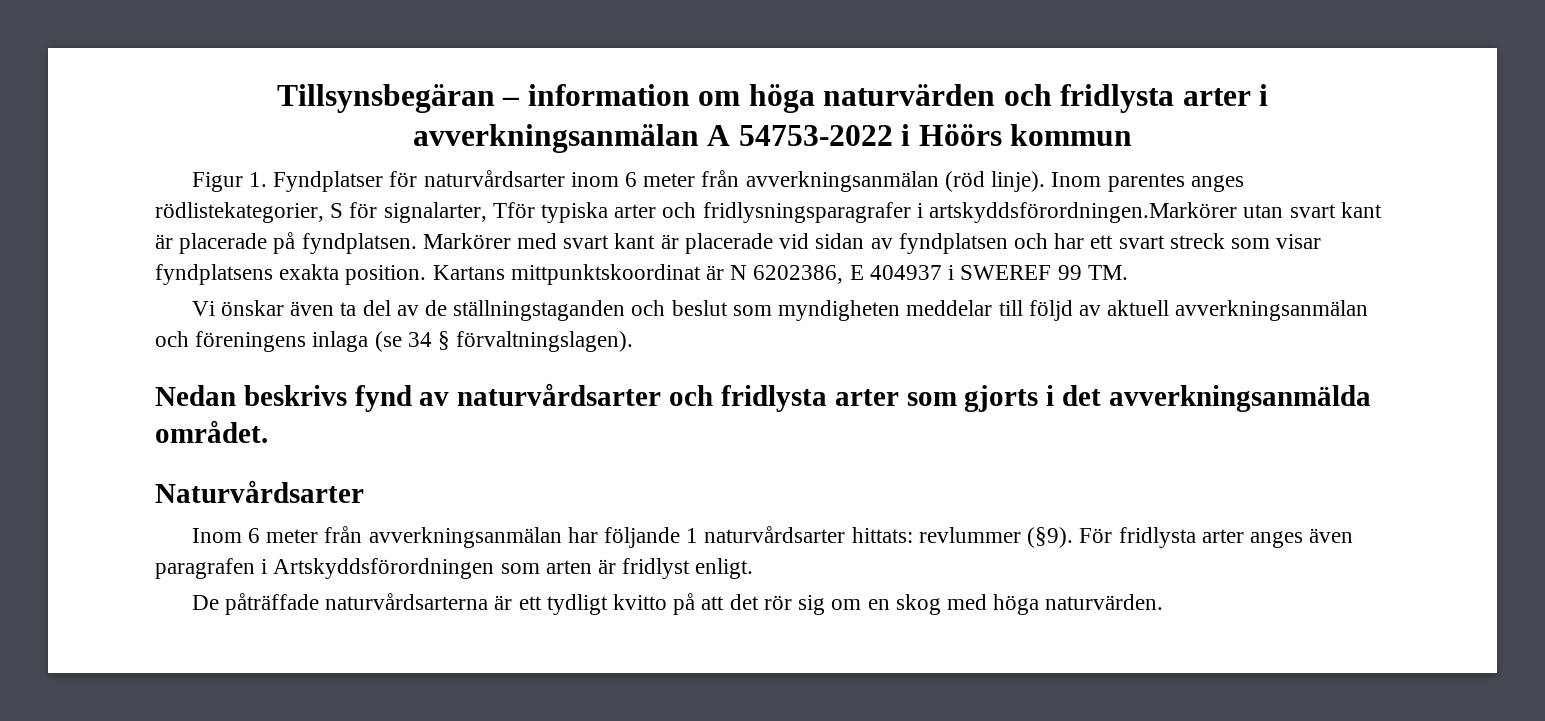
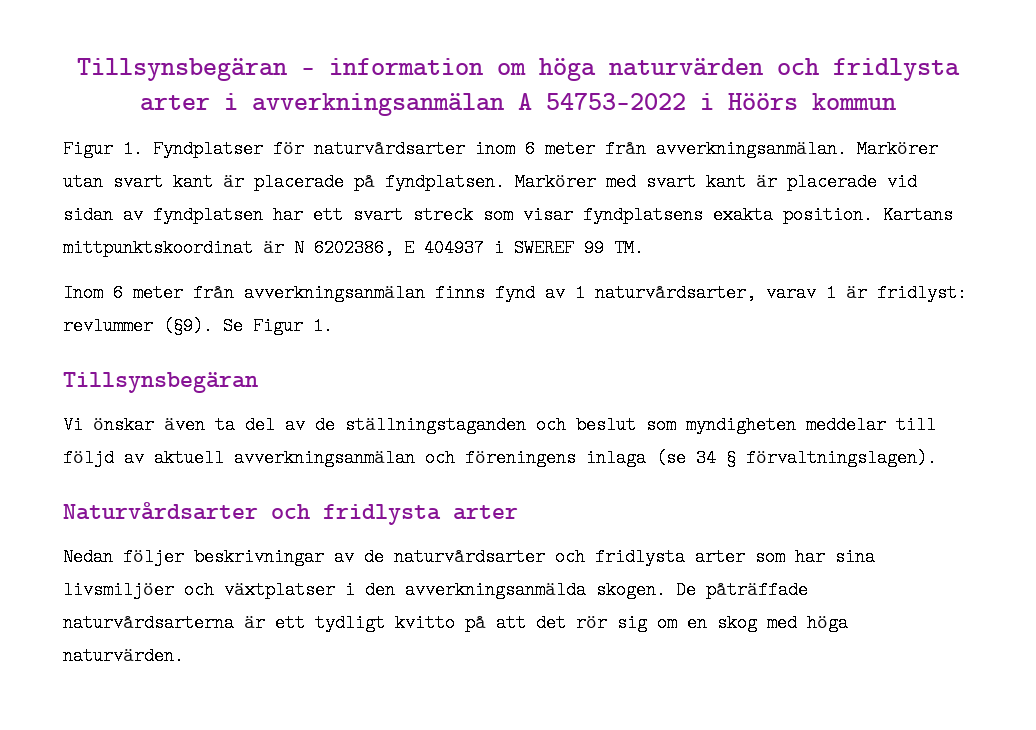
- Figur 1. Fyndplatser för naturvårdsarter inom 6 meter från avverkningsanmälan (röd linje). Inom parentes anges rödlistekategorier, S för signalarter, Tför typiska arter och fridlysningsparagrafer i artskyddsförordningen.Markörer utan svart kant är placerade på fyndplatsen.
+ Figur 1. Fyndplatser för naturvårdsarter inom 6 meter från avverkningsanmälan. Markörer utan svart kant är placerade på fyndplatsen.
- Markörer med svart kant är placerade vid sidan av fyndplatsen och har ett svart streck som visar fyndplatsens exakta position.
+ Markörer med svart kant är placerade vid sidan av fyndplatsen har ett svart streck som visar fyndplatsens exakta position.
+ Inom 6 meter från avverkningsanmälan finns fynd av 1 naturvårdsarter, varav 1 är fridlyst: revlummer (§9). Se Figur 1.
+ Tillsynsbegäran
- Nedan beskrivs fynd av naturvårdsarter och fridlysta arter som gjorts i det avverkningsanmälda området.
- Naturvårdsarter
- Inom 6 meter från avverkningsanmälan har följande 1 naturvårdsarter hittats: revlummer (§9). För fridlysta arter anges även paragrafen i Artskyddsförordningen som arten är fridlyst enligt.
- De påträffade naturvårdsarterna är ett tydligt kvitto på att det rör sig om en skog med höga naturvärden.
+ Naturvårdsarter och fridlysta arter
+ Nedan följer beskrivningar av de naturvårdsarter och fridlysta arter som har sina livsmiljöer och växtplatser i den avverkningsanmälda skogen. De påträffade naturvårdsarterna är ett tydligt kvitto på att det rör sig om en skog med höga naturvärden.

